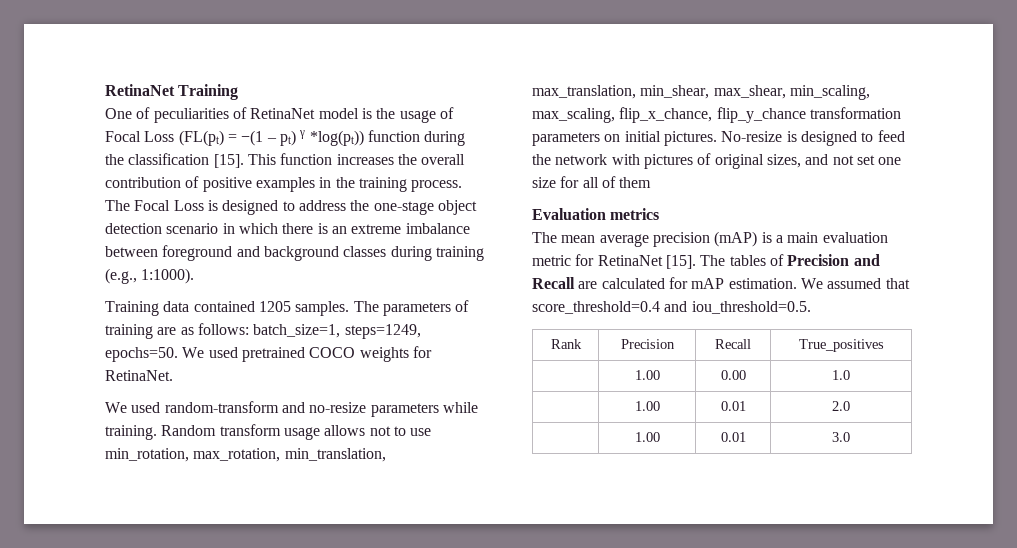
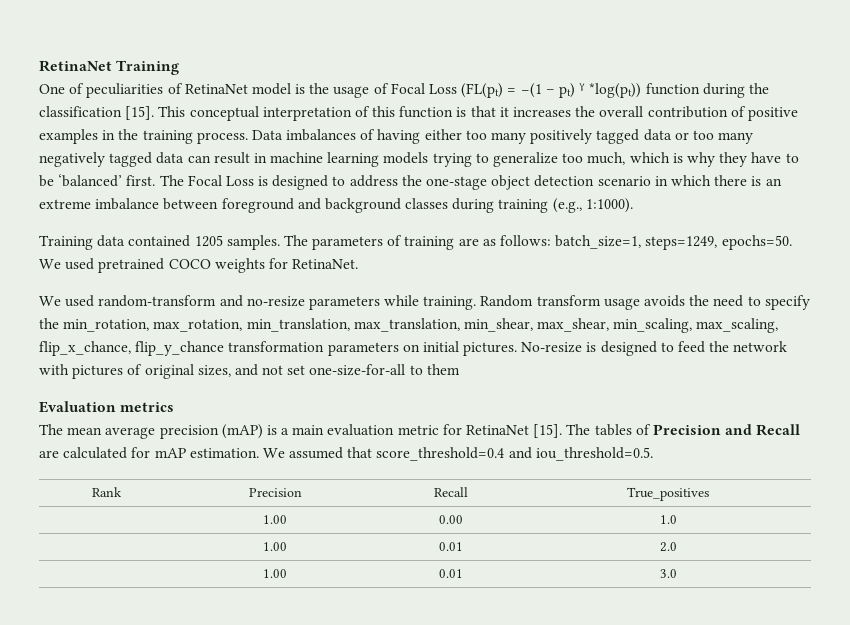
- This function increases the overall contribution of positive examples in the training process.
+ This conceptual interpretation of this function is that it increases the overall contribution of positive examples in the training process.
+ Data imbalances of having either too many positively tagged data or too many negatively tagged data can result in machine learning models trying to generalize too much, which is why they have to be ‘balanced’ first.
- Random transform usage allows not to use min_rotation, max_rotation, min_translation, max_translation, min_shear, max_shear, min_scaling, max_scaling, flip_x_chance, flip_y_chance transformation parameters on initial pictures.
+ Random transform usage avoids the need to specify the min_rotation, max_rotation, min_translation, max_translation, min_shear, max_shear, min_scaling, max_scaling, flip_x_chance, flip_y_chance transformation parameters on initial pictures.
- No-resize is designed to feed the network with pictures of original sizes, and not set one size for all of them
+ No-resize is designed to feed the network with pictures of original sizes, and not set one-size-for-all to them

